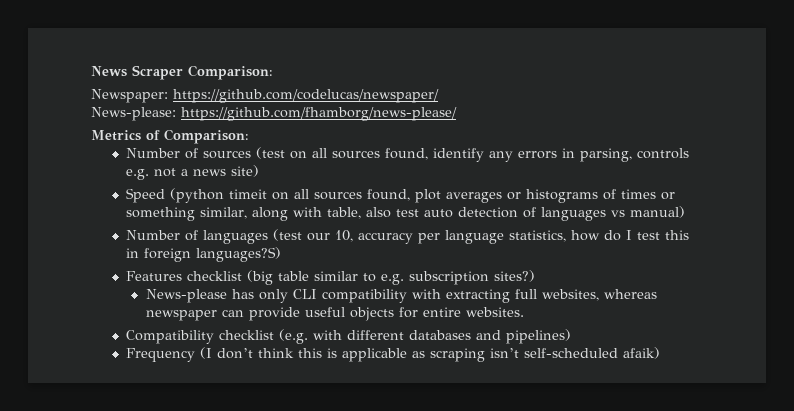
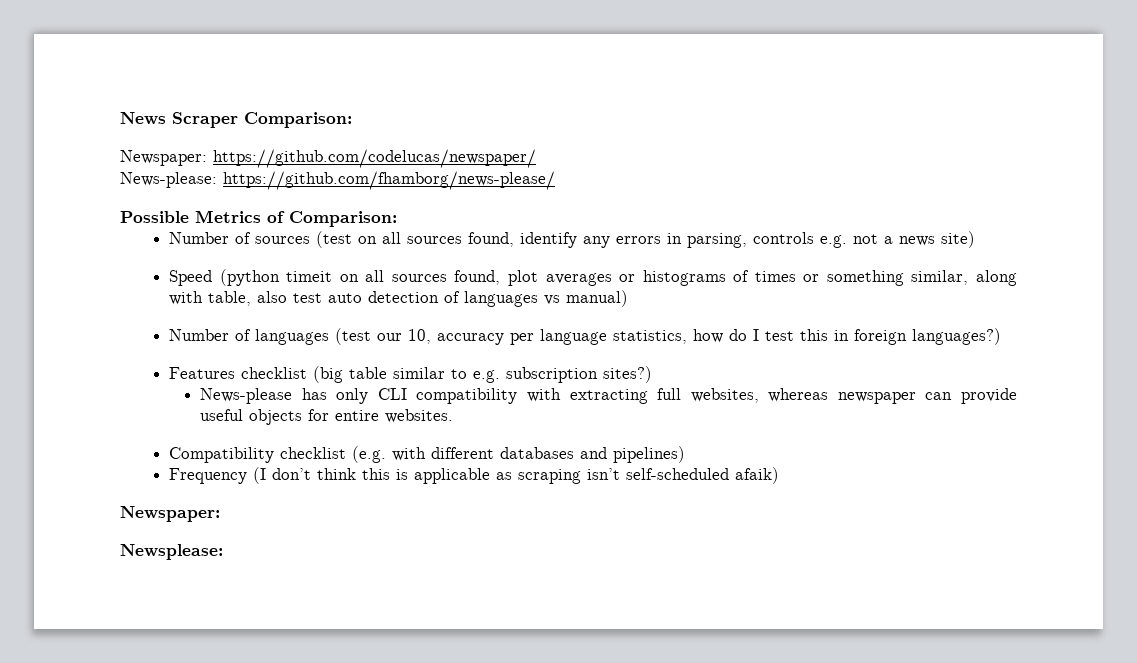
- Metrics of Comparison:
+ Possible Metrics of Comparison:
- Number of languages (test our 10, accuracy per language statistics, how do I test this in foreign languages?S)
+ Number of languages (test our 10, accuracy per language statistics, how do I test this in foreign languages?)
  Frequency (I don’t think this is applicable as scraping isn’t self-scheduled afaik)
+ Newspaper:
+ Newsplease:

